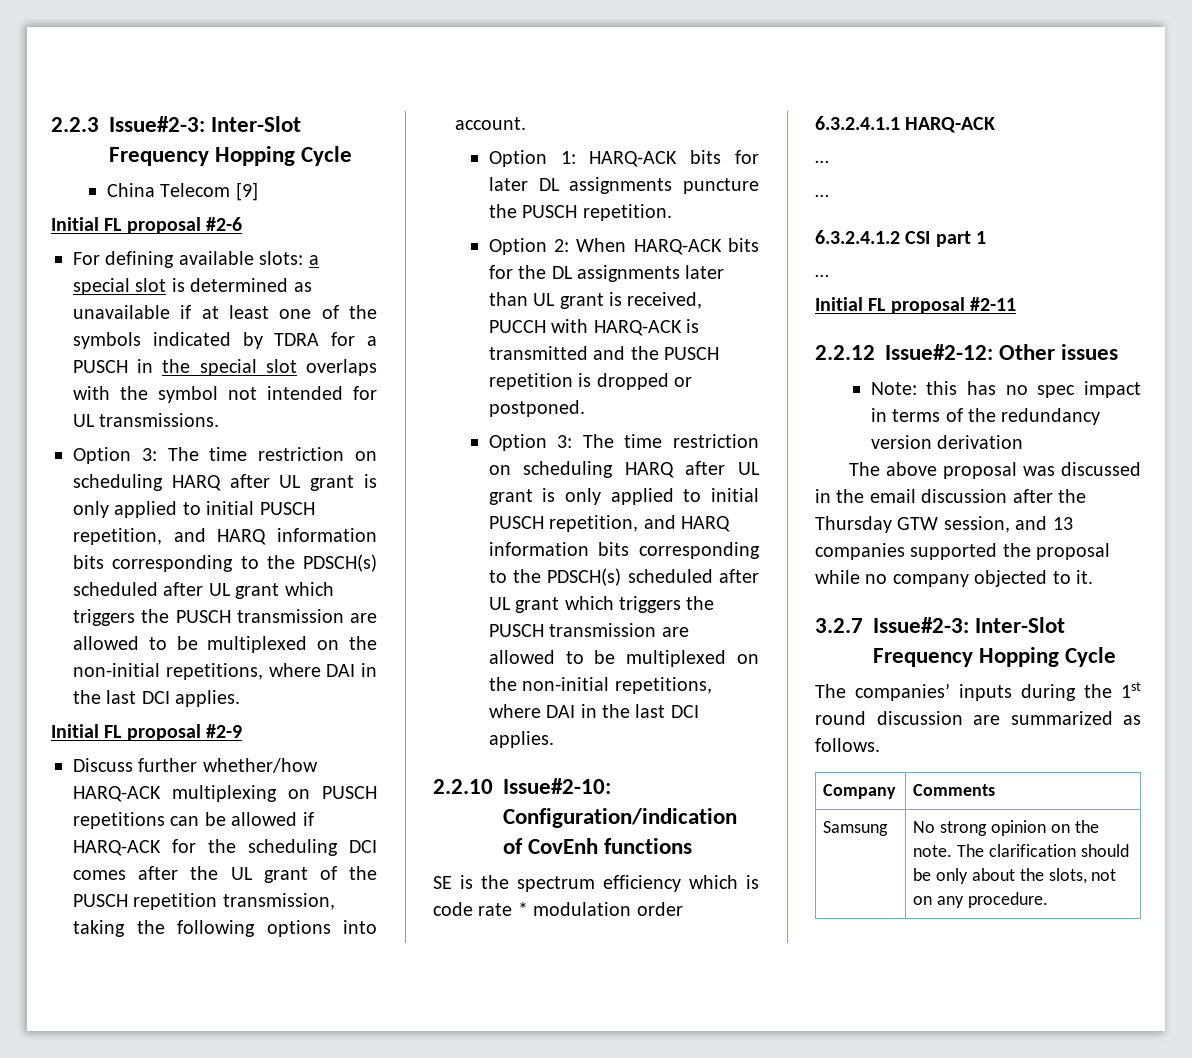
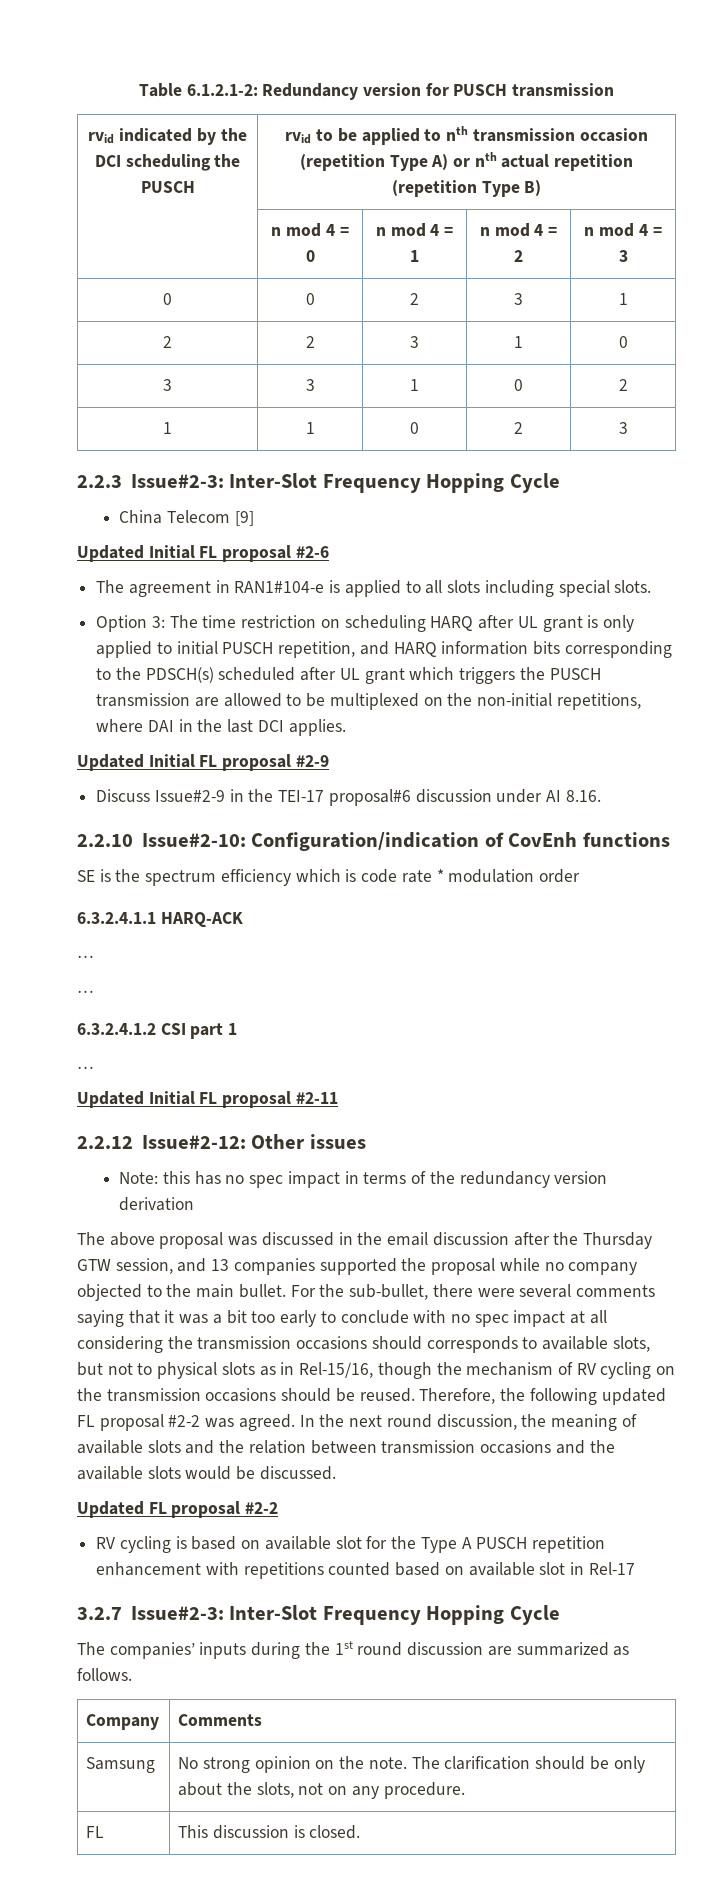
+ Table 6.1.2.1-2: Redundancy version for PUSCH transmission
+ rvid indicated by the DCI scheduling the PUSCH | rvid to be applied to nth transmission occasion (repetition Type A) or nth actual repetition (repetition Type B)
+ | n mod 4 = 0 | n mod 4 = 1 | n mod 4 = 2 | n mod 4 = 3
+ 0 | 0 | 2 | 3 | 1
+ 2 | 2 | 3 | 1 | 0
+ 3 | 3 | 1 | 0 | 2
+ 1 | 1 | 0 | 2 | 3
- Initial FL proposal #2-6
+ Updated Initial FL proposal #2-6
- For defining available slots: a special slot is determined as unavailable if at least one of the symbols indicated by TDRA for a PUSCH in the special slot overlaps with the symbol not intended for UL transmissions.
+ The agreement in RAN1#104-e is applied to all slots including special slots.
- Initial FL proposal #2-9
+ Updated Initial FL proposal #2-9
- Discuss further whether/how HARQ-ACK multiplexing on PUSCH repetitions can be allowed if HARQ-ACK for the scheduling DCI comes after the UL grant of the PUSCH repetition transmission, taking the following options into account.
- Option 1: HARQ-ACK bits for later DL assignments puncture the PUSCH repetition.
- Option 2: When HARQ-ACK bits for the DL assignments later than UL grant is received, PUCCH with HARQ-ACK is transmitted and the PUSCH repetition is dropped or postponed.
- Option 3: The time restriction on scheduling HARQ after UL grant is only applied to initial PUSCH repetition, and HARQ information bits corresponding to the PDSCH(s) scheduled after UL grant which triggers the PUSCH transmission are allowed to be multiplexed on the non-initial repetitions, where DAI in the last DCI applies.
+ Discuss Issue#2-9 in the TEI-17 proposal#6 discussion under AI 8.16.
- Initial FL proposal #2-11
+ Updated Initial FL proposal #2-11
- The above proposal was discussed in the email discussion after the Thursday GTW session, and 13 companies supported the proposal while no company objected to it.
+ The above proposal was discussed in the email discussion after the Thursday GTW session, and 13 companies supported the proposal while no company objected to the main bullet. For the sub-bullet, there were several comments saying that it was a bit too early to conclude with no spec impact at all considering the transmission occasions should corresponds to available slots, but not to physical slots as in Rel-15/16, though the mechanism of RV cycling on the transmission occasions should be reused. Therefore, the following updated FL proposal #2-2 was agreed. In the next round discussion, the meaning of available slots and the relation between transmission occasions and the available slots would be discussed.
+ Updated FL proposal #2-2
+ RV cycling is based on available slot for the Type A PUSCH repetition enhancement with repetitions counted based on available slot in Rel-17
+ FL | This discussion is closed.

